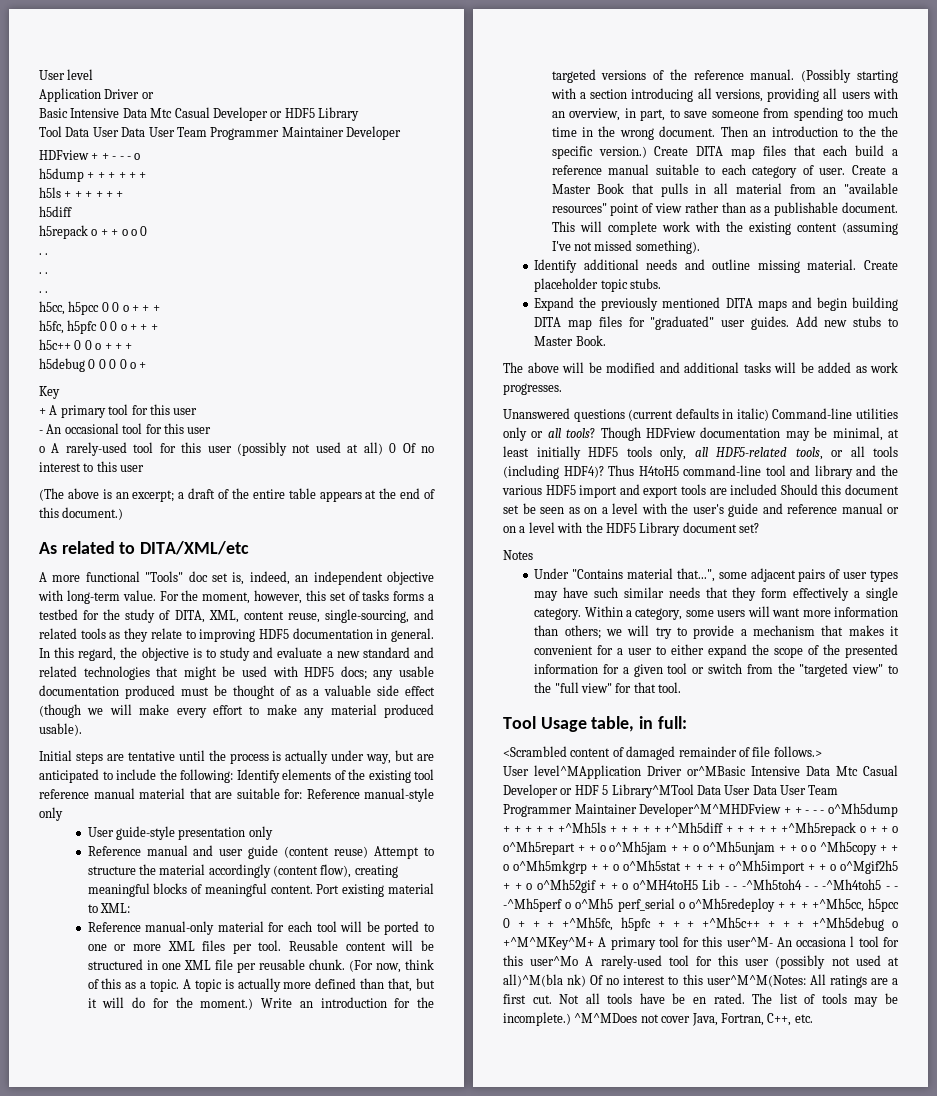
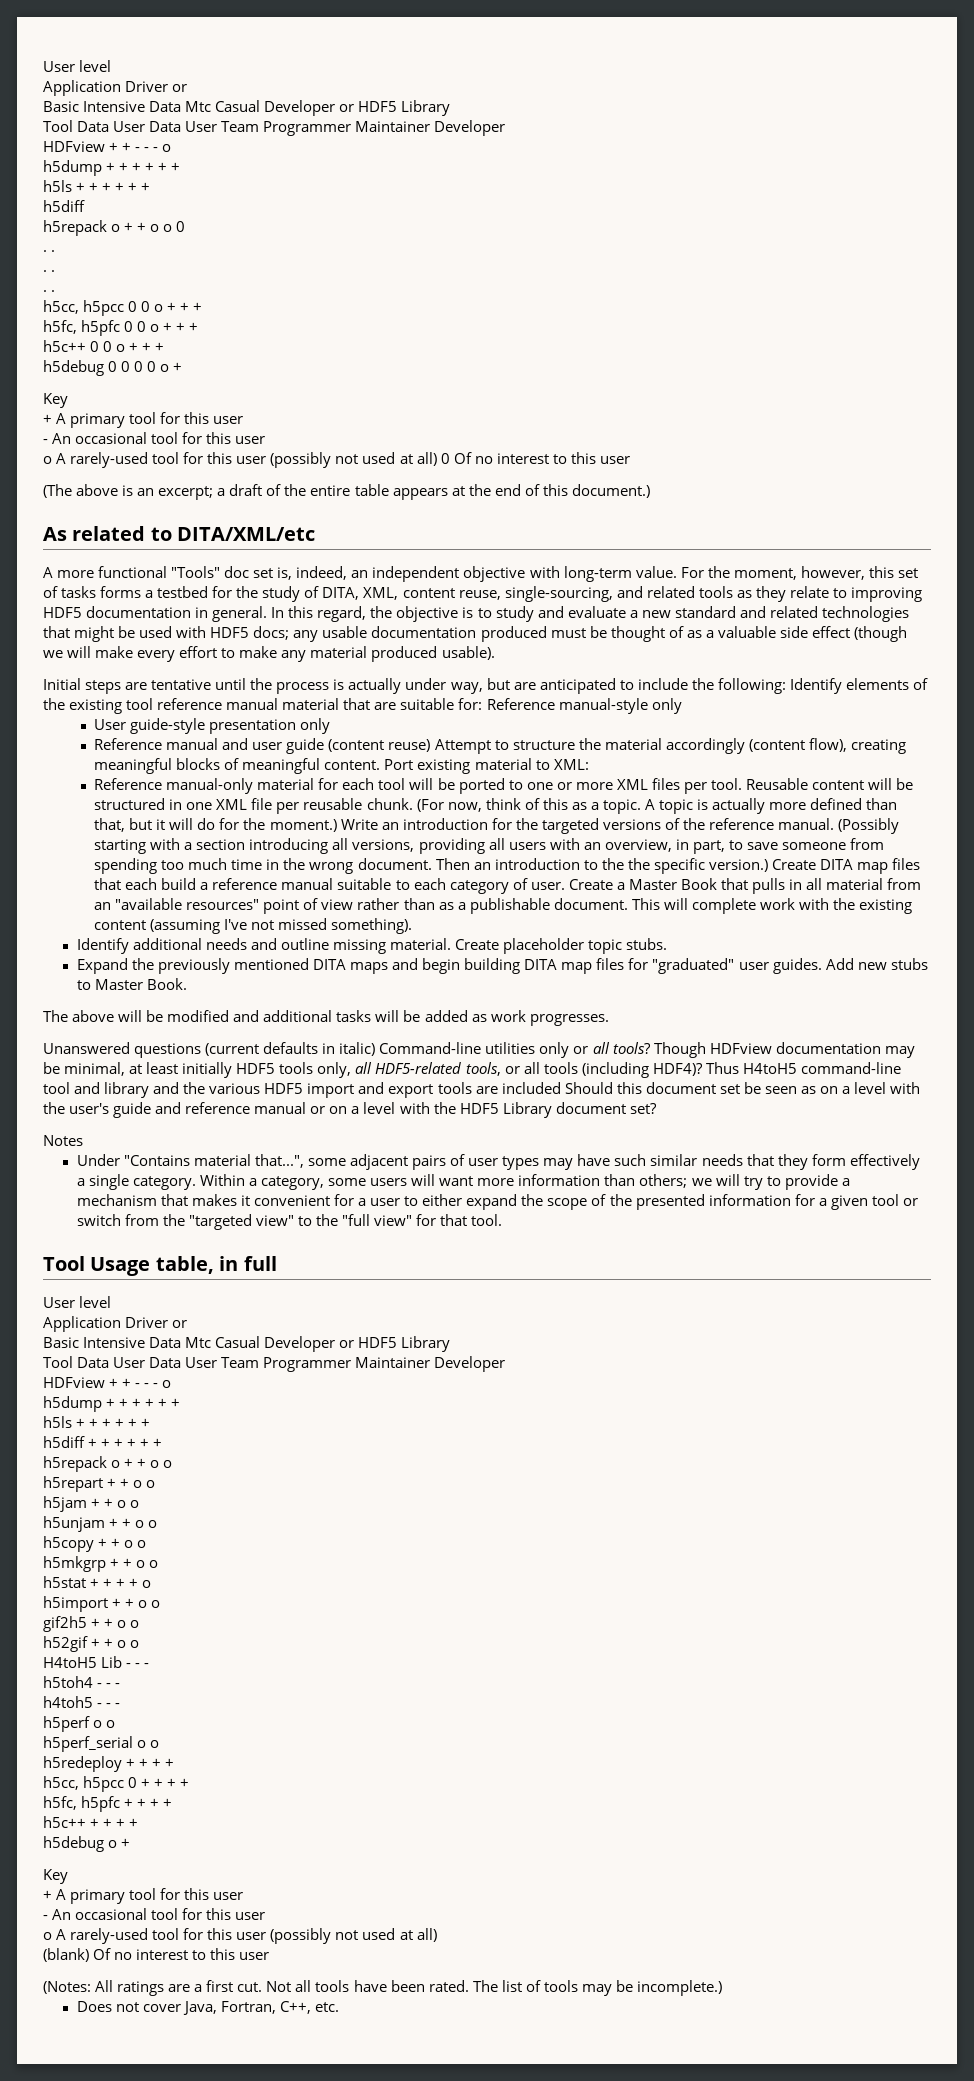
- Tool Usage table, in full:
- <Scrambled content of damaged remainder of file follows.>
- User level^MApplication Driver or^MBasic Intensive Data Mtc Casual Developer or HDF 5 Library^MTool Data User Data User Team Programmer Maintainer Developer^M^MHDFview + + - - - o^Mh5dump + + + + + +^Mh5ls + + + + + +^Mh5diff + + + + + +^Mh5repack o + + o o^Mh5repart + + o o^Mh5jam + + o o^Mh5unjam + + o o ^Mh5copy + + o o^Mh5mkgrp + + o o^Mh5stat + + + + o^Mh5import + + o o^Mgif2h5 + + o o^Mh52gif + + o o^MH4toH5 Lib - - -^Mh5toh4 - - -^Mh4toh5 - - -^Mh5perf o o^Mh5 perf_serial o o^Mh5redeploy + + + +^Mh5cc, h5pcc 0 + + + +^Mh5fc, h5pfc + + + +^Mh5c++ + + + +^Mh5debug o +^M^MKey^M+ A primary tool for this user^M- An occasiona l tool for this user^Mo A rarely-used tool for this user (possibly not used at all)^M(bla nk) Of no interest to this user^M^M(Notes: All ratings are a first cut.
+ Tool Usage table, in full
+ User level
+ Application Driver or
+ Basic Intensive Data Mtc Casual Developer or HDF5 Library
+ Tool Data User Data User Team Programmer Maintainer Developer
+ HDFview + + - - - o
+ h5dump + + + + + +
+ h5ls + + + + + +
+ h5diff + + + + + +
+ h5repack o + + o o
+ h5repart + + o o
+ h5jam + + o o
+ h5unjam + + o o
+ h5copy + + o o
+ h5mkgrp + + o o
+ h5stat + + + + o
+ h5import + + o o
+ gif2h5 + + o o
+ h52gif + + o o
+ H4toH5 Lib - - -
+ h5toh4 - - -
+ h4toh5 - - -
+ h5perf o o
+ h5perf_serial o o
+ h5redeploy + + + +
+ h5cc, h5pcc 0 + + + +
+ h5fc, h5pfc + + + +
+ h5c++ + + + +
+ h5debug o +
+ Key
+ + A primary tool for this user
+ - An occasional tool for this user
+ o A rarely-used tool for this user (possibly not used at all)
+ (blank) Of no interest to this user
+ (Notes: All ratings are a first cut.
- Not all tools have be en rated.
+ Not all tools have been rated.
- The list of tools may be incomplete.) ^M^MDoes not cover Java, Fortran, C++, etc.
+ The list of tools may be incomplete.)
+ Does not cover Java, Fortran, C++, etc.

